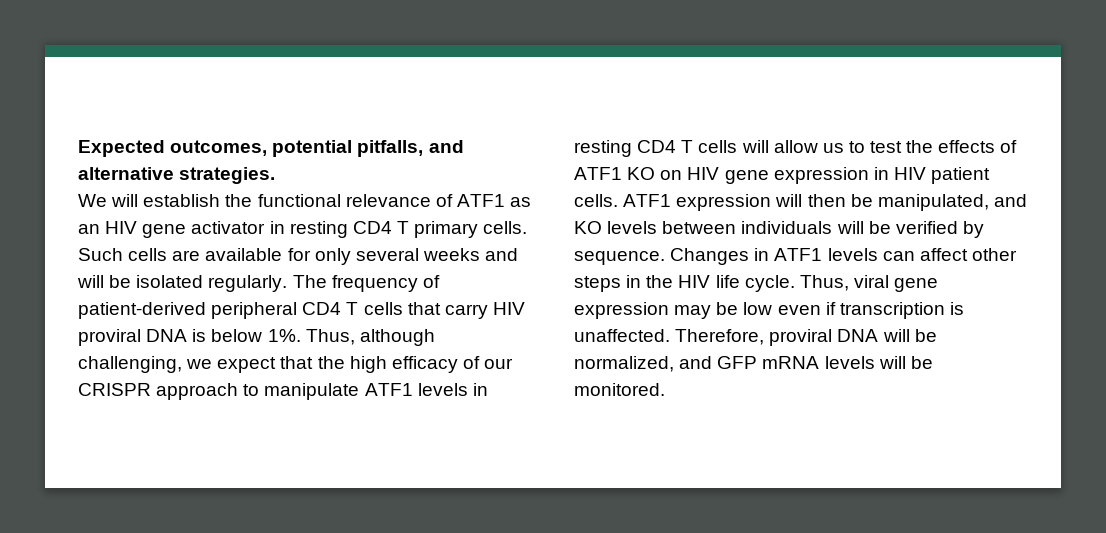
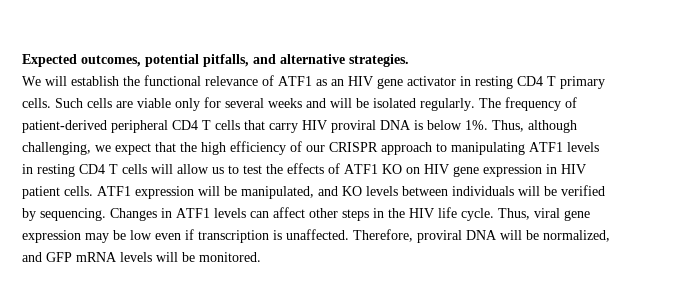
- Such cells are available for only several weeks and will be isolated regularly.
+ Such cells are viable only for several weeks and will be isolated regularly.
- Thus, although challenging, we expect that the high efficacy of our CRISPR approach to manipulate ATF1 levels in resting CD4 T cells will allow us to test the effects of ATF1 KO on HIV gene expression in HIV patient cells.
+ Thus, although challenging, we expect that the high efficiency of our CRISPR approach to manipulating ATF1 levels in resting CD4 T cells will allow us to test the effects of ATF1 KO on HIV gene expression in HIV patient cells.
- ATF1 expression will then be manipulated, and KO levels between individuals will be verified by sequence.
+ ATF1 expression will be manipulated, and KO levels between individuals will be verified by sequencing.

